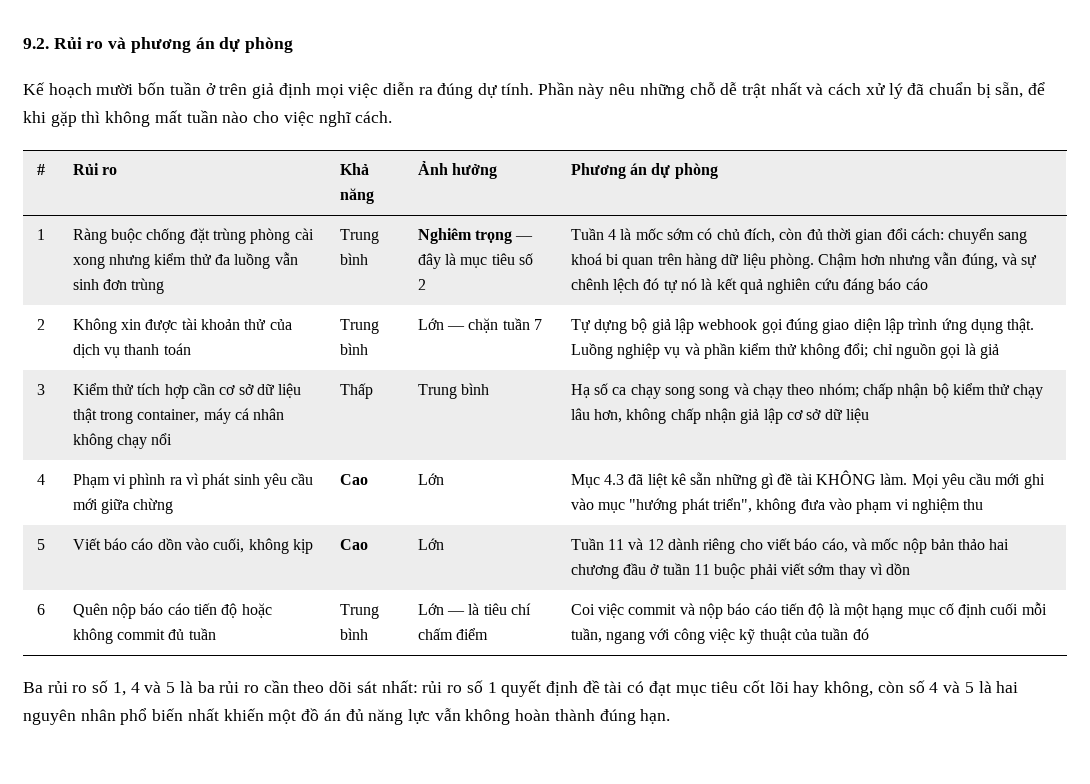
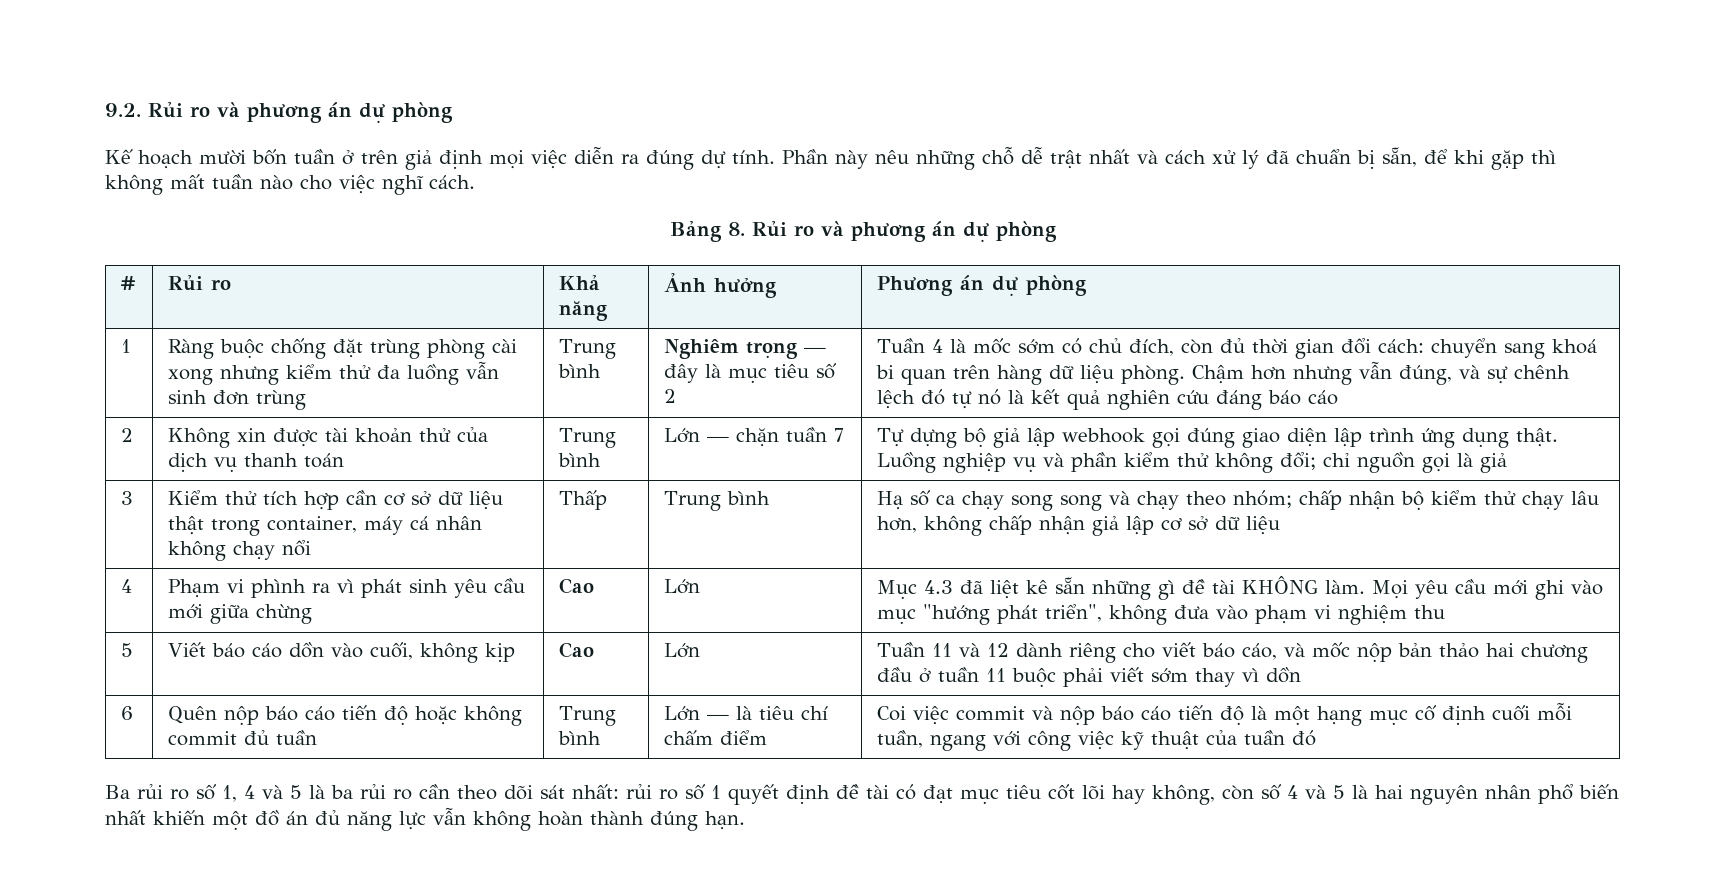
+ Bảng 8. Rủi ro và phương án dự phòng

